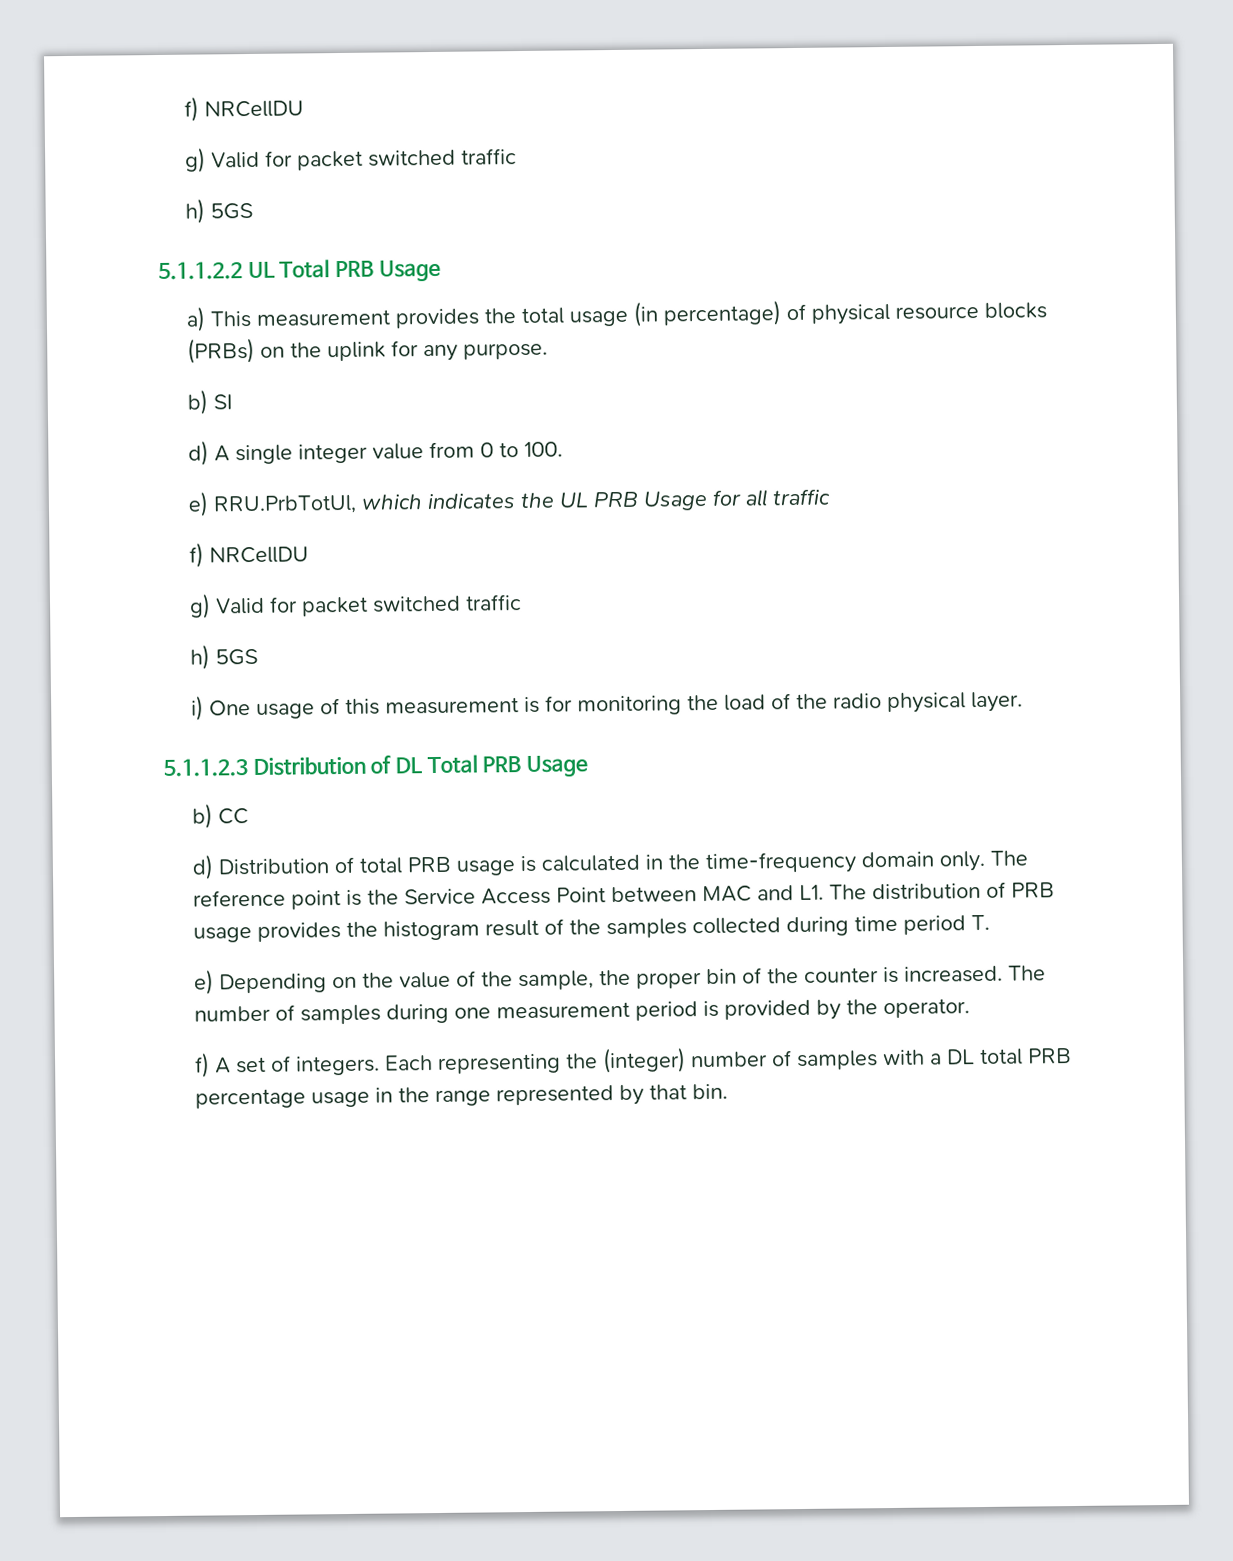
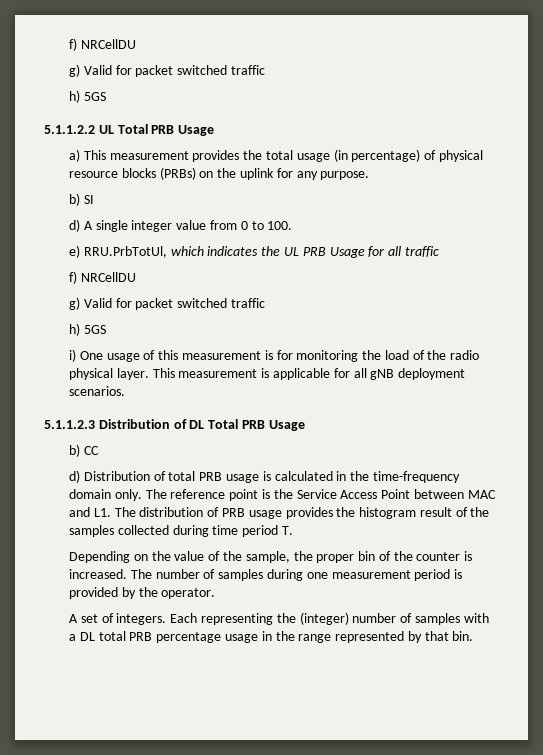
+ This measurement is applicable for all gNB deployment scenarios.
- e) Depending on the value of the sample, the proper bin of the counter is increased.
+ Depending on the value of the sample, the proper bin of the counter is increased.
- f) A set of integers.
+ A set of integers.

